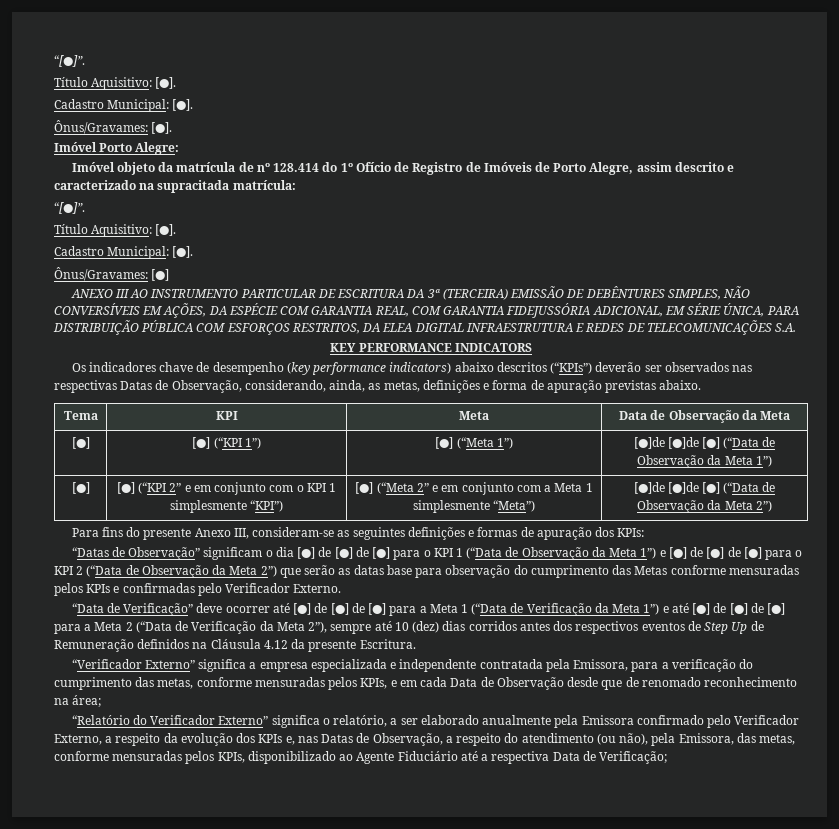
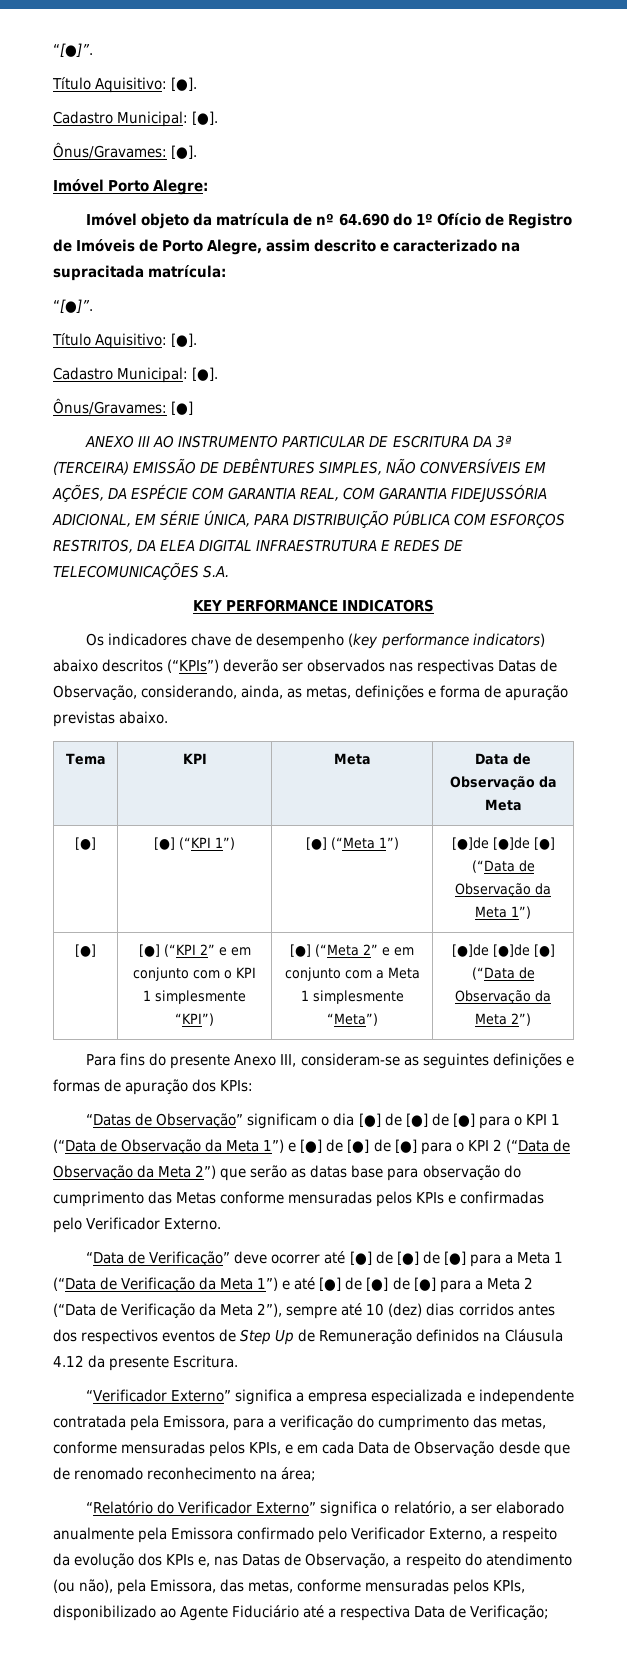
- Imóvel objeto da matrícula de nº 128.414 do 1º Ofício de Registro de Imóveis de Porto Alegre, assim descrito e caracterizado na supracitada matrícula:
+ Imóvel objeto da matrícula de nº 64.690 do 1º Ofício de Registro de Imóveis de Porto Alegre, assim descrito e caracterizado na supracitada matrícula:

